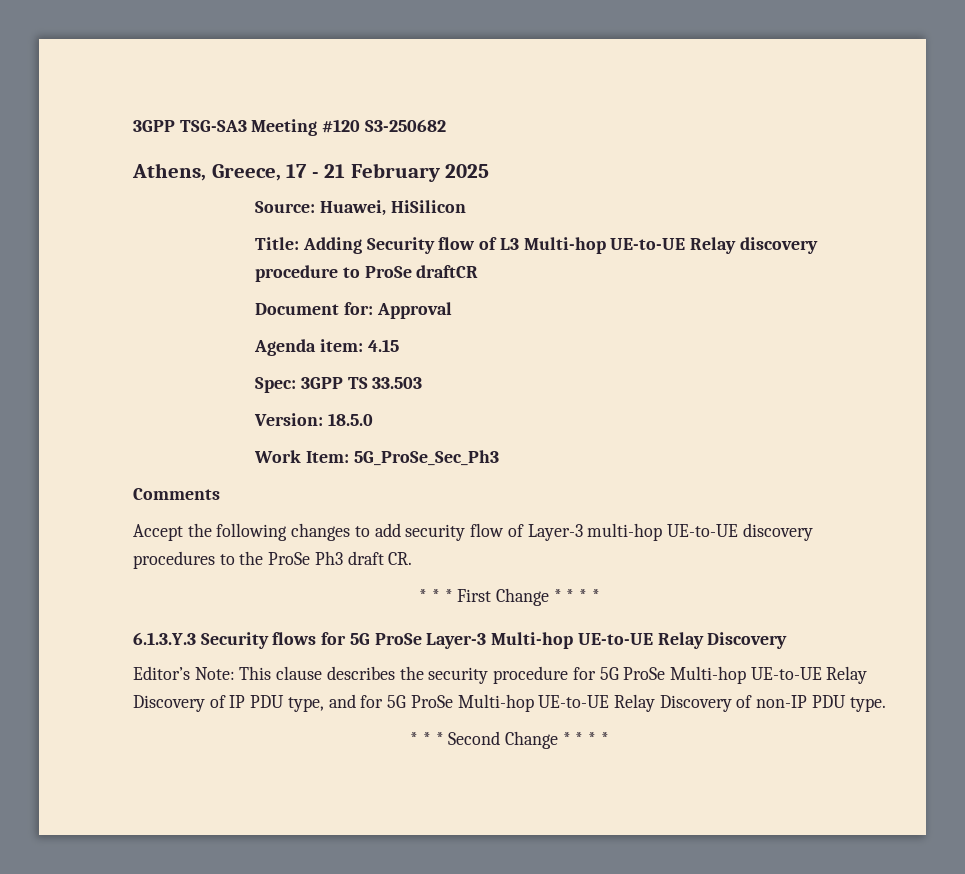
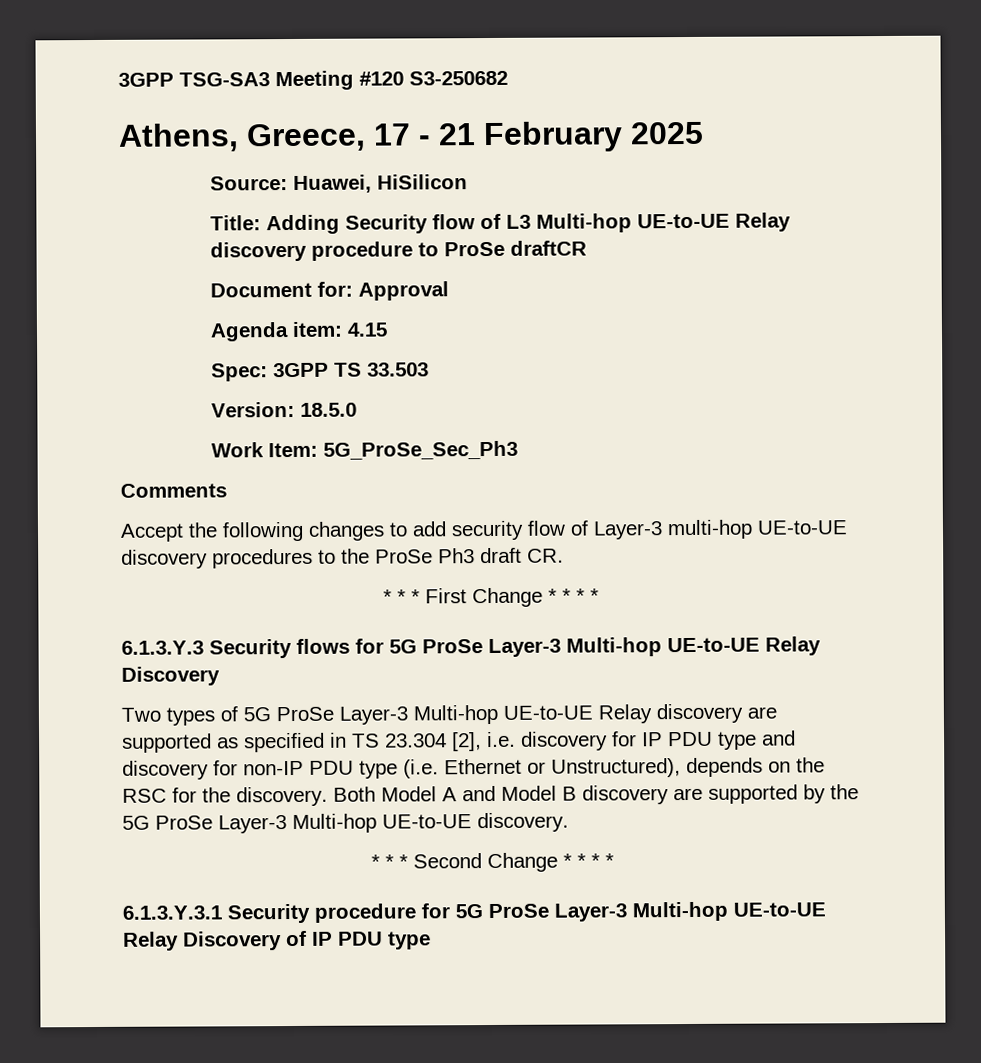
- Editor’s Note: This clause describes the security procedure for 5G ProSe Multi-hop UE-to-UE Relay Discovery of IP PDU type, and for 5G ProSe Multi-hop UE-to-UE Relay Discovery of non-IP PDU type.
+ Two types of 5G ProSe Layer-3 Multi-hop UE-to-UE Relay discovery are supported as specified in TS 23.304 [2], i.e. discovery for IP PDU type and discovery for non-IP PDU type (i.e. Ethernet or Unstructured), depends on the RSC for the discovery. Both Model A and Model B discovery are supported by the 5G ProSe Layer-3 Multi-hop UE-to-UE discovery.
+ 6.1.3.Y.3.1 Security procedure for 5G ProSe Layer-3 Multi-hop UE-to-UE Relay Discovery of IP PDU type

